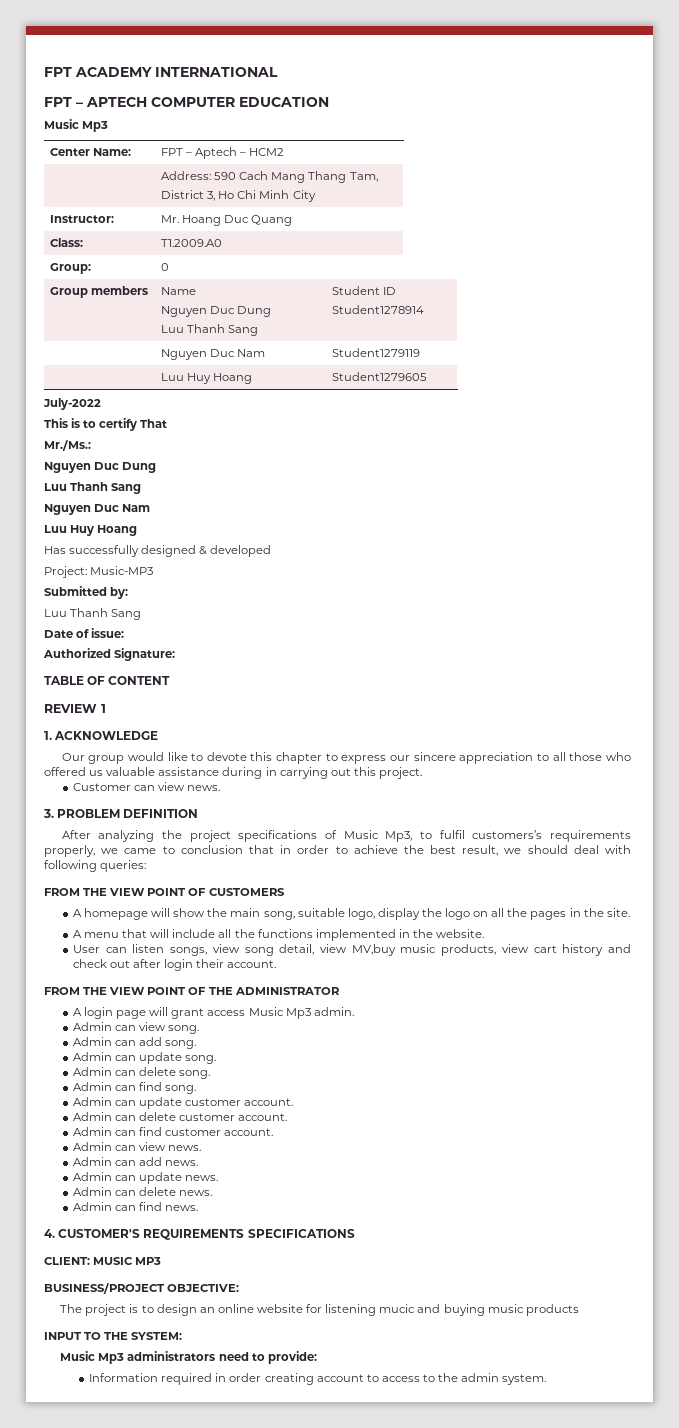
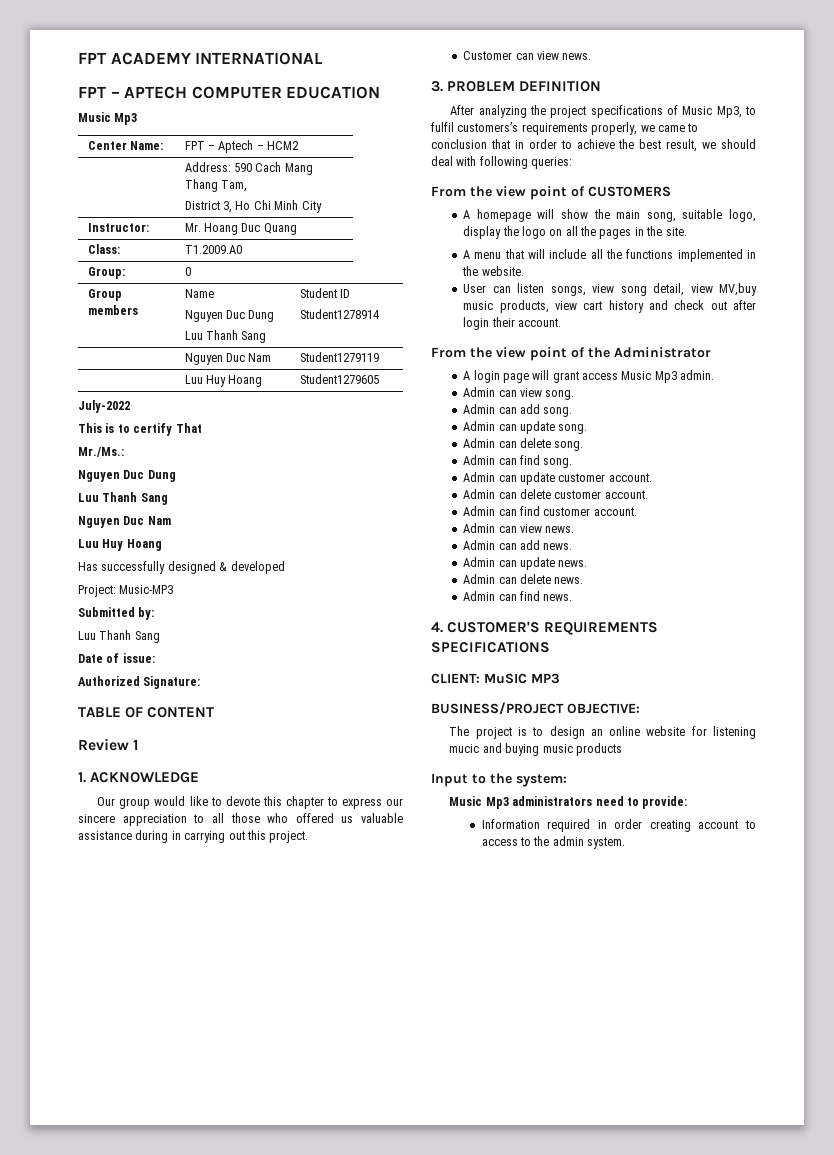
- REVIEW 1
+ Review 1
- FROM THE VIEW POINT OF CUSTOMERS
+ From the view point of CUSTOMERS
- FROM THE VIEW POINT OF THE ADMINISTRATOR
+ From the view point of the Administrator
- CLIENT: MUSIC MP3
+ CLIENT: MuSIC MP3
- INPUT TO THE SYSTEM:
+ Input to the system:

